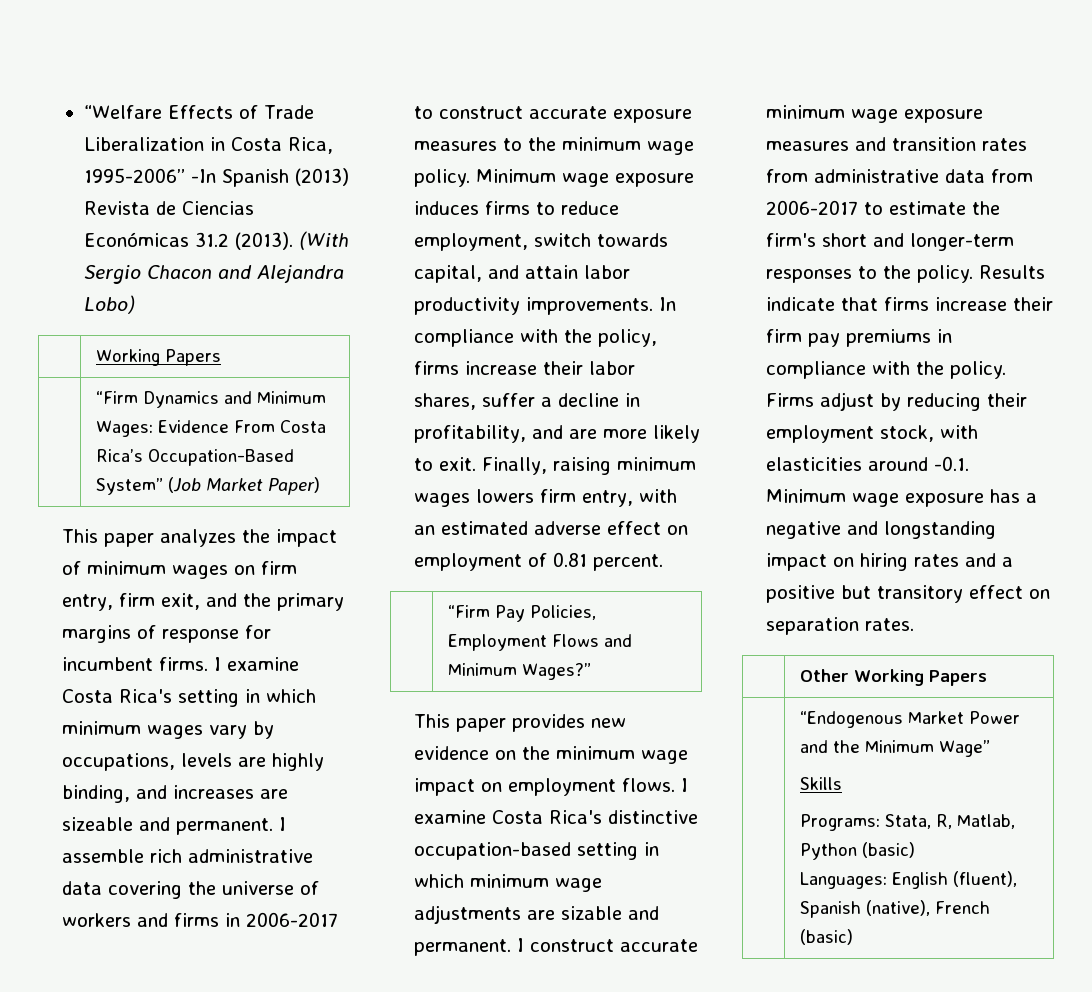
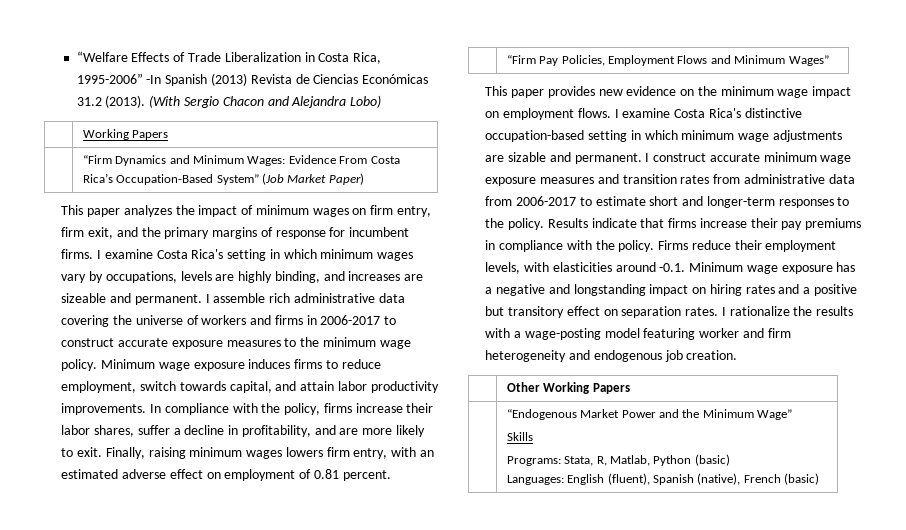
- | “Firm Pay Policies, Employment Flows and Minimum Wages?”
+ | “Firm Pay Policies, Employment Flows and Minimum Wages”
- I construct accurate minimum wage exposure measures and transition rates from administrative data from 2006-2017 to estimate the firm's short and longer-term responses to the policy.
+ I construct accurate minimum wage exposure measures and transition rates from administrative data from 2006-2017 to estimate short and longer-term responses to the policy.
- Results indicate that firms increase their firm pay premiums in compliance with the policy.
+ Results indicate that firms increase their pay premiums in compliance with the policy.
- Firms adjust by reducing their employment stock, with elasticities around -0.1. Minimum wage exposure has a negative and longstanding impact on hiring rates and a positive but transitory effect on separation rates.
+ Firms reduce their employment levels, with elasticities around -0.1. Minimum wage exposure has a negative and longstanding impact on hiring rates and a positive but transitory effect on separation rates. I rationalize the results with a wage-posting model featuring worker and firm heterogeneity and endogenous job creation.

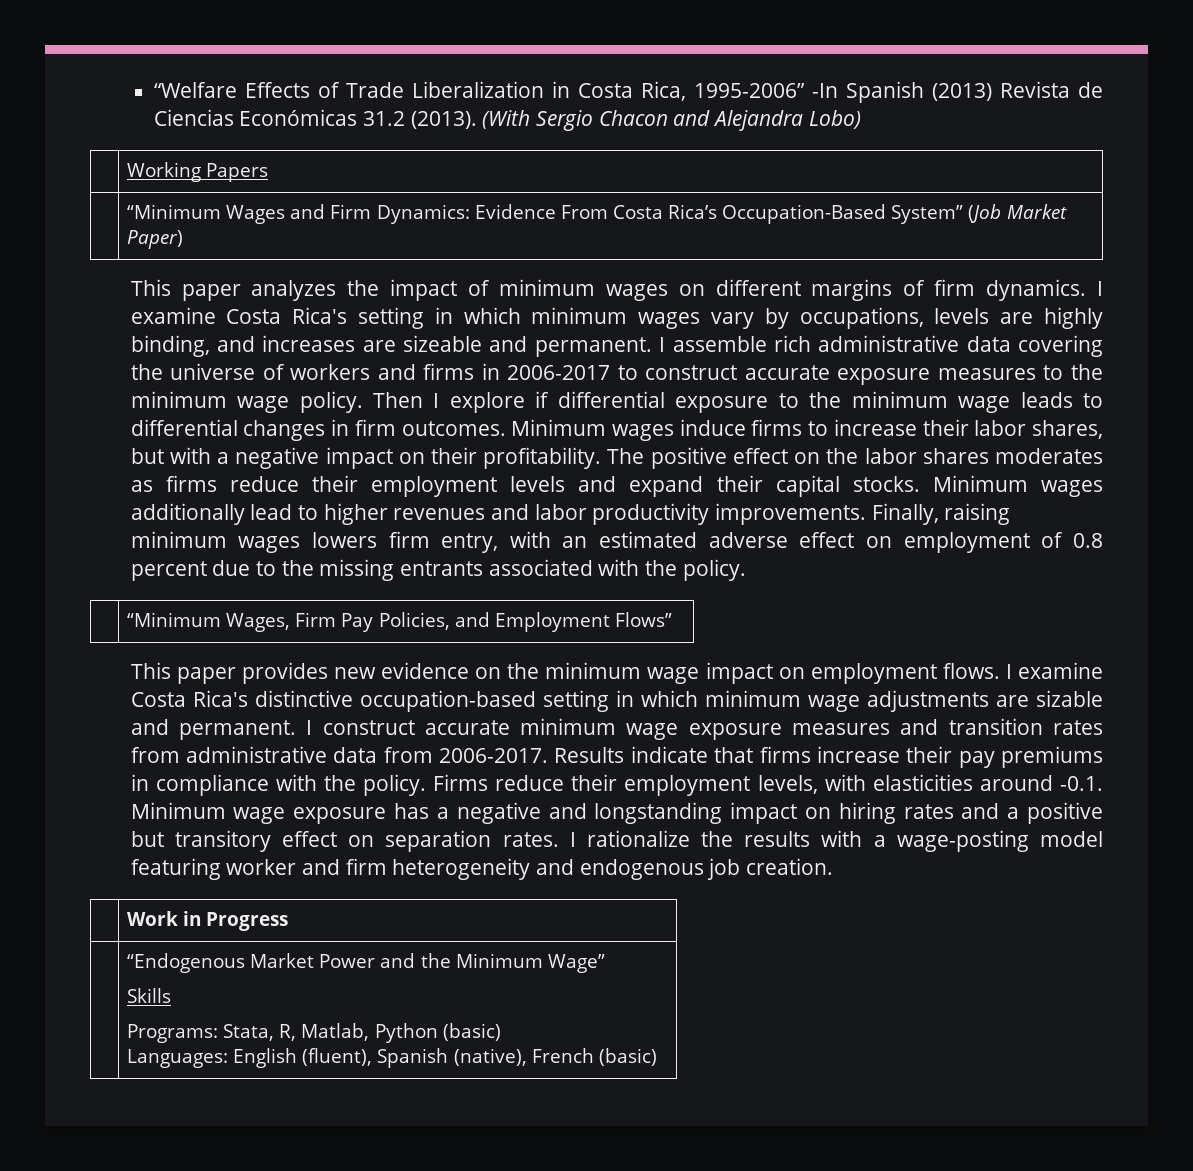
- | “Firm Dynamics and Minimum Wages: Evidence From Costa Rica’s Occupation-Based System” (Job Market Paper)
+ | “Minimum Wages and Firm Dynamics: Evidence From Costa Rica’s Occupation-Based System” (Job Market Paper)
- This paper analyzes the impact of minimum wages on firm entry, firm exit, and the primary margins of response for incumbent firms.
+ This paper analyzes the impact of minimum wages on different margins of firm dynamics.
- Minimum wage exposure induces firms to reduce employment, switch towards capital, and attain labor productivity improvements. In compliance with the policy, firms increase their labor shares, suffer a decline in profitability, and are more likely to exit.
+ Then I explore if differential exposure to the minimum wage leads to differential changes in firm outcomes. Minimum wages induce firms to increase their labor shares, but with a negative impact on their profitability. The positive effect on the labor shares moderates as firms reduce their employment levels and expand their capital stocks. Minimum wages additionally lead to higher revenues and labor productivity improvements.
- Finally, raising minimum wages lowers firm entry, with an estimated adverse effect on employment of 0.81 percent.
- | “Firm Pay Policies, Employment Flows and Minimum Wages”
+ Finally, raising minimum wages lowers firm entry, with an estimated adverse effect on employment of 0.8 percent due to the missing entrants associated with the policy.
+ | “Minimum Wages, Firm Pay Policies, and Employment Flows”
- I construct accurate minimum wage exposure measures and transition rates from administrative data from 2006-2017 to estimate short and longer-term responses to the policy.
+ I construct accurate minimum wage exposure measures and transition rates from administrative data from 2006-2017.
- | Other Working Papers
+ | Work in Progress

